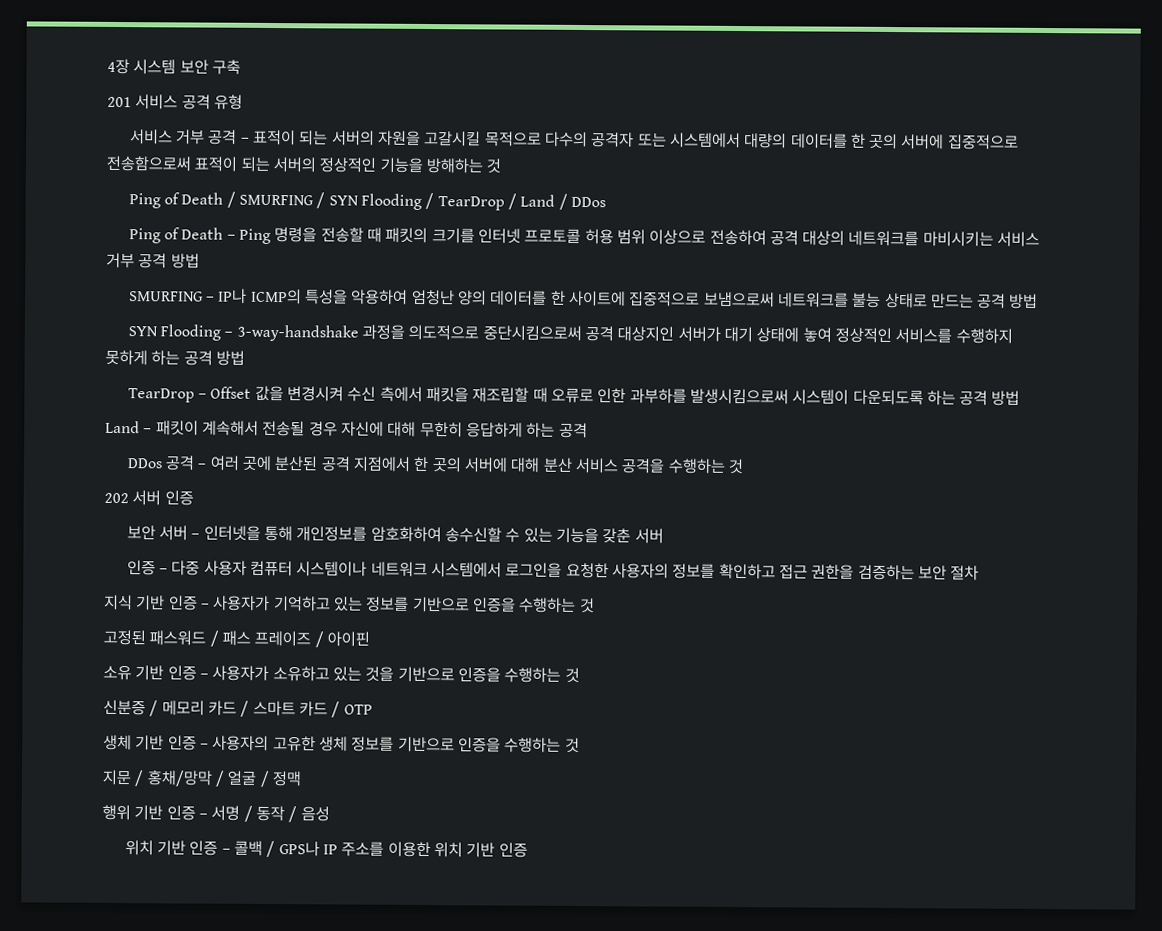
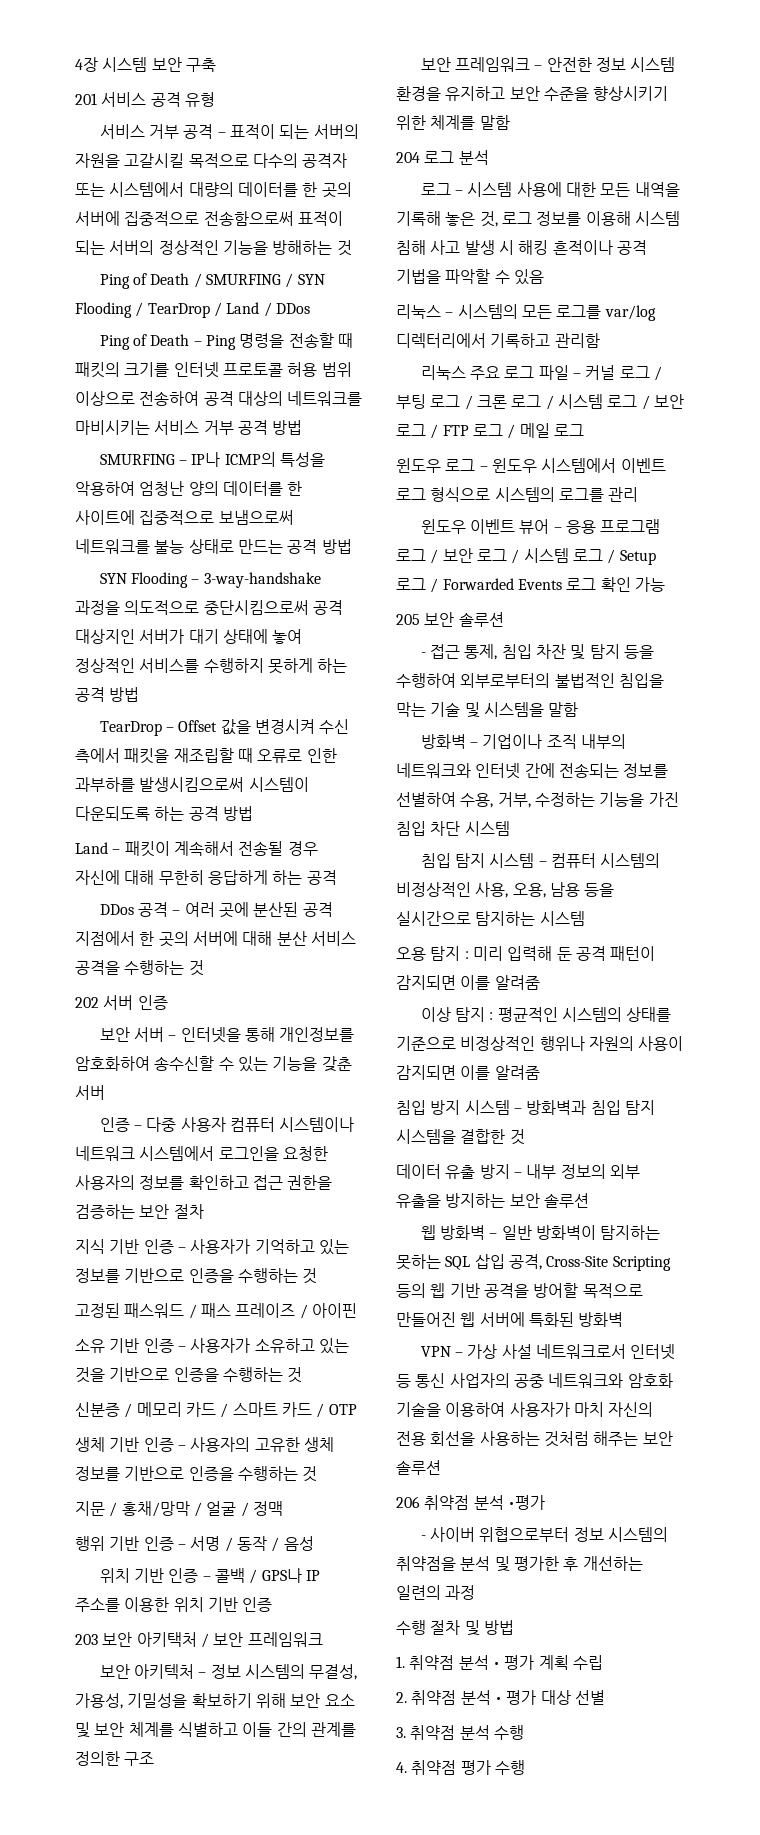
+ 203 보안 아키택처 / 보안 프레임워크
+ 보안 아키텍처 – 정보 시스템의 무결성, 가용성, 기밀성을 확보하기 위해 보안 요소 및 보안 체계를 식별하고 이들 간의 관계를 정의한 구조
+ 보안 프레임워크 – 안전한 정보 시스템 환경을 유지하고 보안 수준을 향상시키기 위한 체계를 말함
+ 204 로그 분석
+ 로그 – 시스템 사용에 대한 모든 내역을 기록해 놓은 것, 로그 정보를 이용해 시스템 침해 사고 발생 시 해킹 흔적이나 공격 기법을 파악할 수 있음
+ 리눅스 – 시스템의 모든 로그를 var/log 디렉터리에서 기록하고 관리함
+ 리눅스 주요 로그 파일 – 커널 로그 / 부팅 로그 / 크론 로그 / 시스템 로그 / 보안 로그 / FTP 로그 / 메일 로그
+ 윈도우 로그 – 윈도우 시스템에서 이벤트 로그 형식으로 시스템의 로그를 관리
+ 윈도우 이벤트 뷰어 – 응용 프로그램 로그 / 보안 로그 / 시스템 로그 / Setup 로그 / Forwarded Events 로그 확인 가능
+ 205 보안 솔루션
+ - 접근 통제, 침입 차잔 및 탐지 등을 수행하여 외부로부터의 불법적인 침입을 막는 기술 및 시스템을 말함
+ 방화벽 – 기업이나 조직 내부의 네트워크와 인터넷 간에 전송되는 정보를 선별하여 수용, 거부, 수정하는 기능을 가진 침입 차단 시스템
+ 침입 탐지 시스템 – 컴퓨터 시스템의 비정상적인 사용, 오용, 남용 등을 실시간으로 탐지하는 시스템
+ 오용 탐지 : 미리 입력해 둔 공격 패턴이 감지되면 이를 알려줌
+ 이상 탐지 : 평균적인 시스템의 상태를 기준으로 비정상적인 행위나 자원의 사용이 감지되면 이를 알려줌
+ 침입 방지 시스템 – 방화벽과 침입 탐지 시스템을 결합한 것
+ 데이터 유출 방지 – 내부 정보의 외부 유출을 방지하는 보안 솔루션
+ 웹 방화벽 – 일반 방화벽이 탐지하는 못하는 SQL 삽입 공격, Cross-Site Scripting 등의 웹 기반 공격을 방어할 목적으로 만들어진 웹 서버에 특화된 방화벽
+ VPN – 가상 사설 네트워크로서 인터넷 등 통신 사업자의 공중 네트워크와 암호화 기술을 이용하여 사용자가 마치 자신의 전용 회선을 사용하는 것처럼 해주는 보안 솔루션
+ 206 취약점 분석 •평가
+ - 사이버 위협으로부터 정보 시스템의 취약점을 분석 및 평가한 후 개선하는 일련의 과정
+ 수행 절차 및 방법
+ 1. 취약점 분석 • 평가 계획 수립
+ 2. 취약점 분석 • 평가 대상 선별
+ 3. 취약점 분석 수행
+ 4. 취약점 평가 수행

